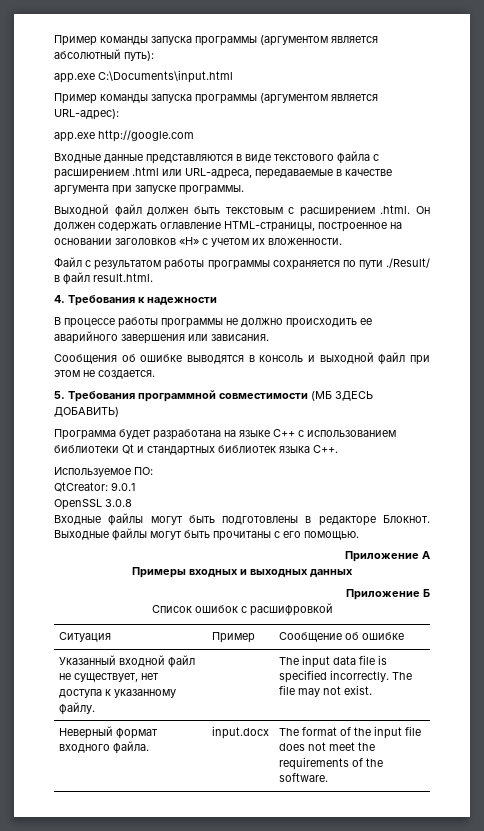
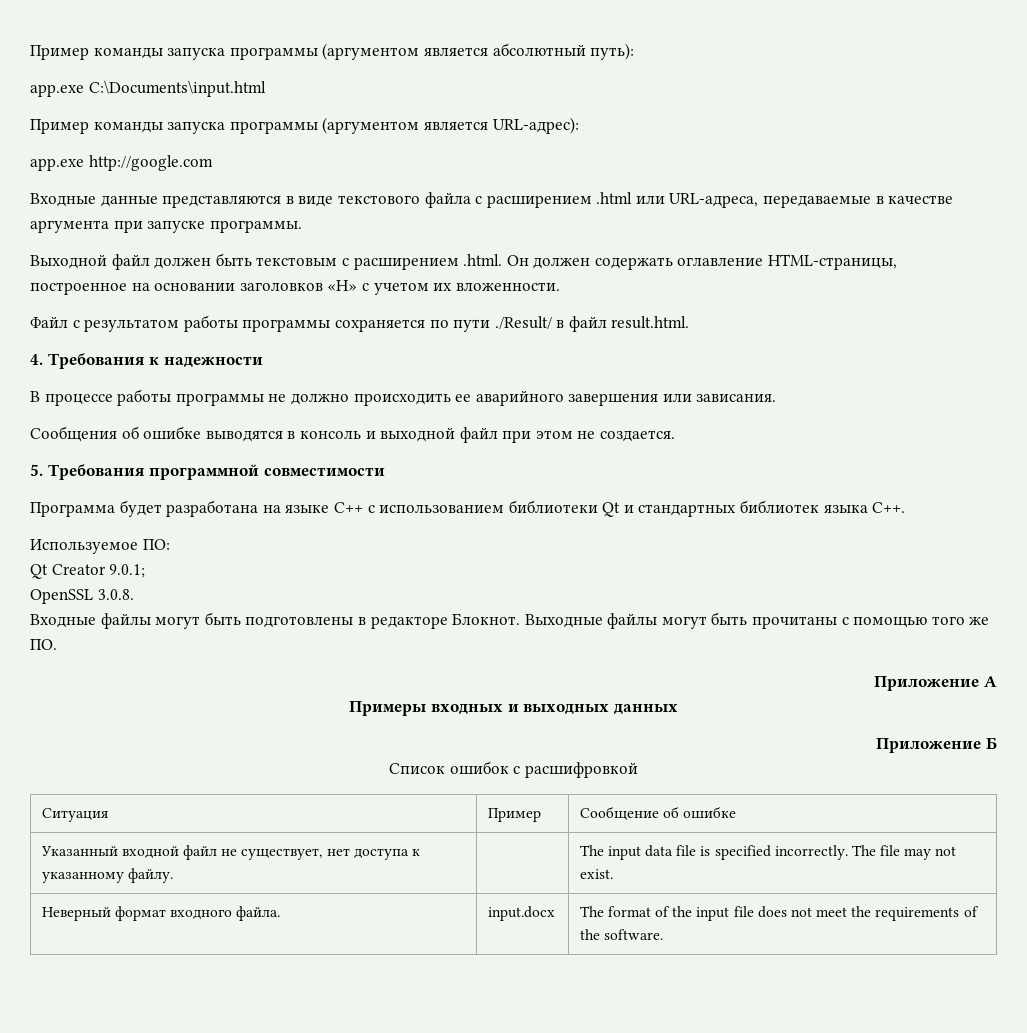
- 5. Требования программной совместимости (МБ ЗДЕСЬ ДОБАВИТЬ)
+ 5. Требования программной совместимости
- QtCreator: 9.0.1
+ Qt Creator 9.0.1;
- OpenSSL 3.0.8
+ OpenSSL 3.0.8.
- Выходные файлы могут быть прочитаны с его помощью.
+ Выходные файлы могут быть прочитаны с помощью того же ПО.

